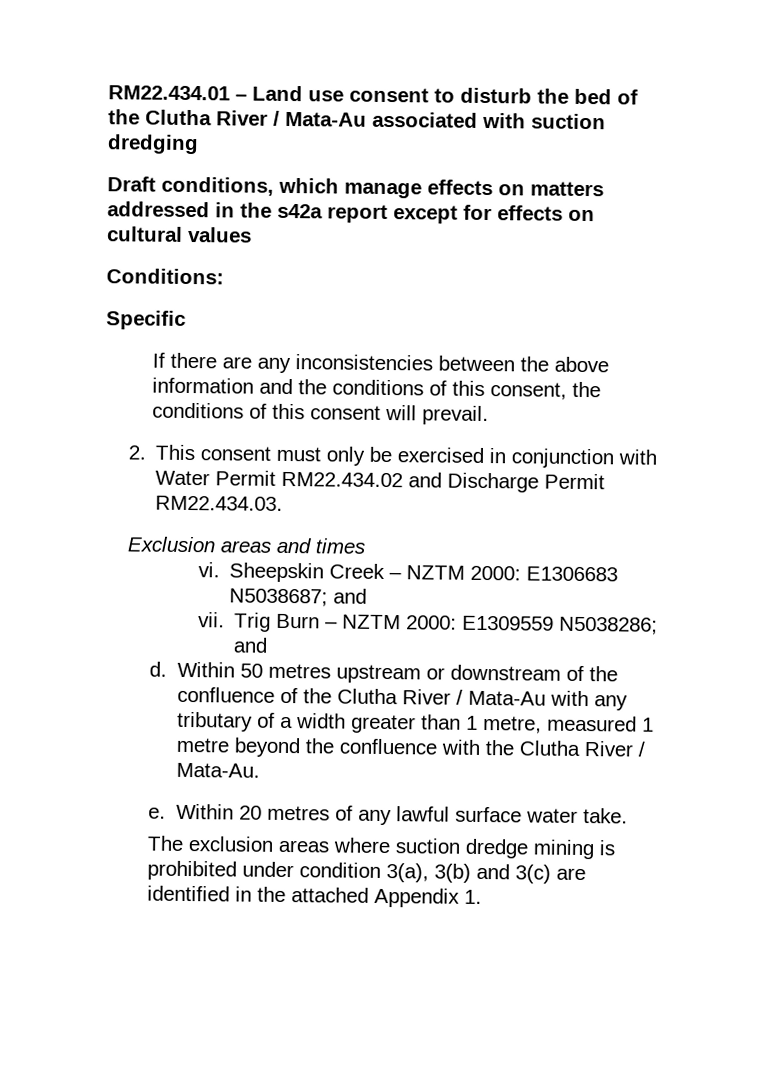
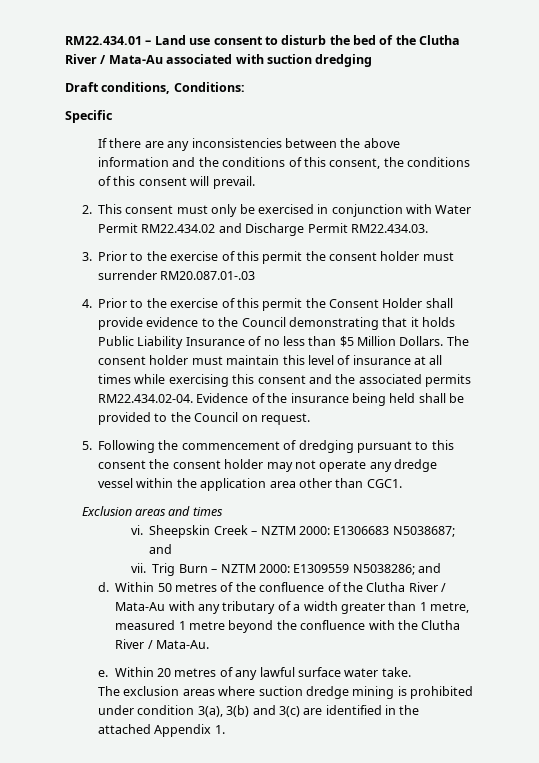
- Draft conditions, which manage effects on matters addressed in the s42a report except for effects on cultural values
- Conditions:
+ Draft conditions, Conditions:
+ 3. Prior to the exercise of this permit the consent holder must surrender RM20.087.01-.03
+ 4. Prior to the exercise of this permit the Consent Holder shall provide evidence to the Council demonstrating that it holds Public Liability Insurance of no less than $5 Million Dollars. The consent holder must maintain this level of insurance at all times while exercising this consent and the associated permits RM22.434.02-04. Evidence of the insurance being held shall be provided to the Council on request.
+ 5. Following the commencement of dredging pursuant to this consent the consent holder may not operate any dredge vessel within the application area other than CGC1.
- Within 50 metres upstream or downstream of the confluence of the Clutha River / Mata-Au with any tributary of a width greater than 1 metre, measured 1 metre beyond the confluence with the Clutha River / Mata-Au.
+ Within 50 metres of the confluence of the Clutha River / Mata-Au with any tributary of a width greater than 1 metre, measured 1 metre beyond the confluence with the Clutha River / Mata-Au.

